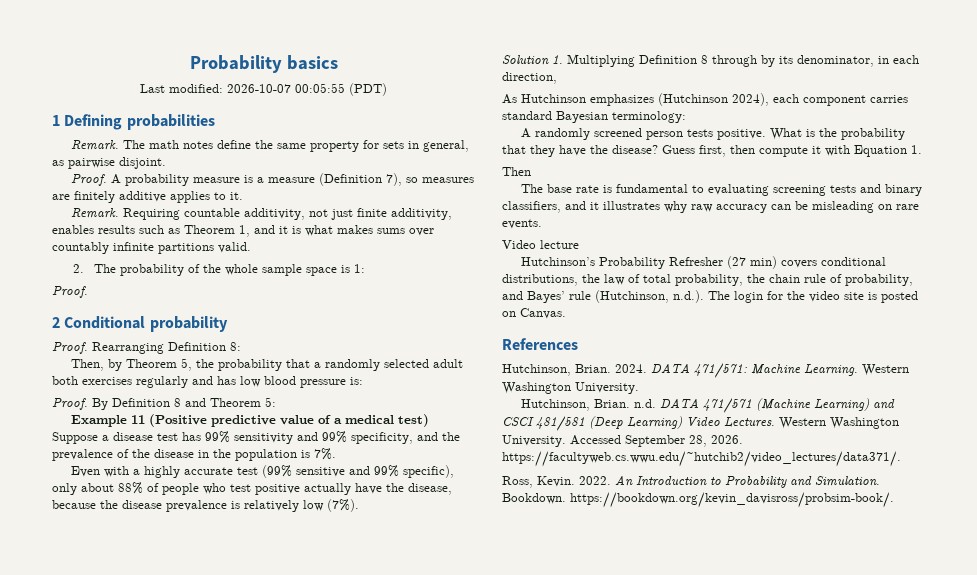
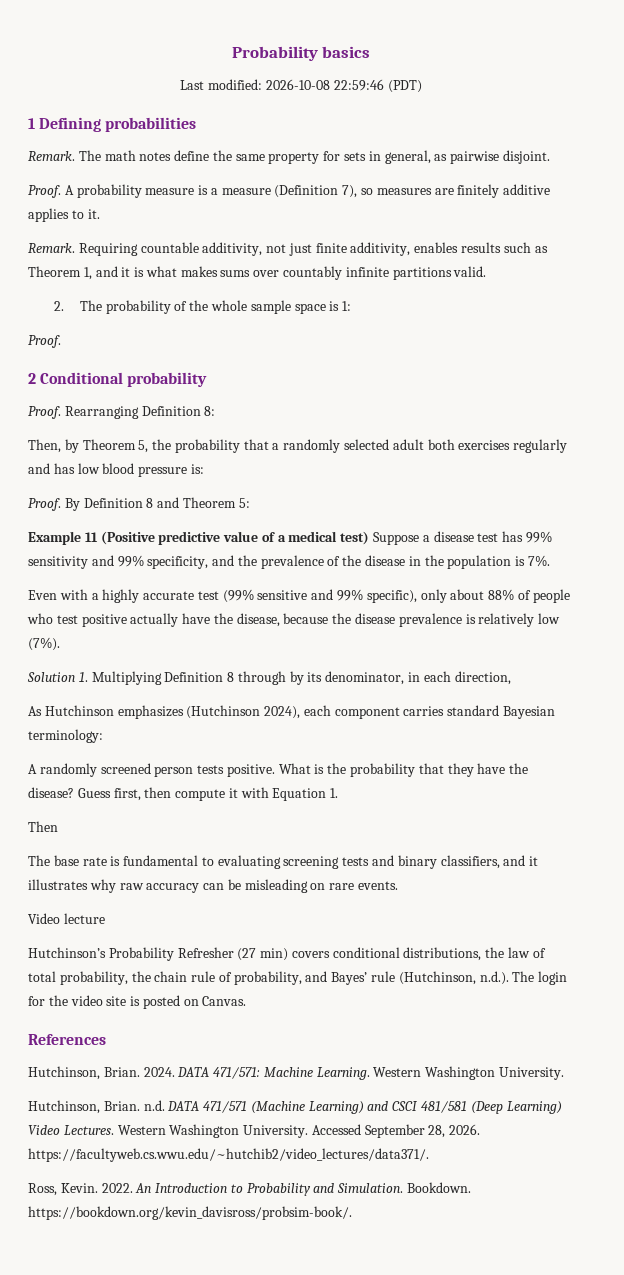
- Last modified: 2026-10-07 00:05:55 (PDT)
+ Last modified: 2026-10-08 22:59:46 (PDT)

